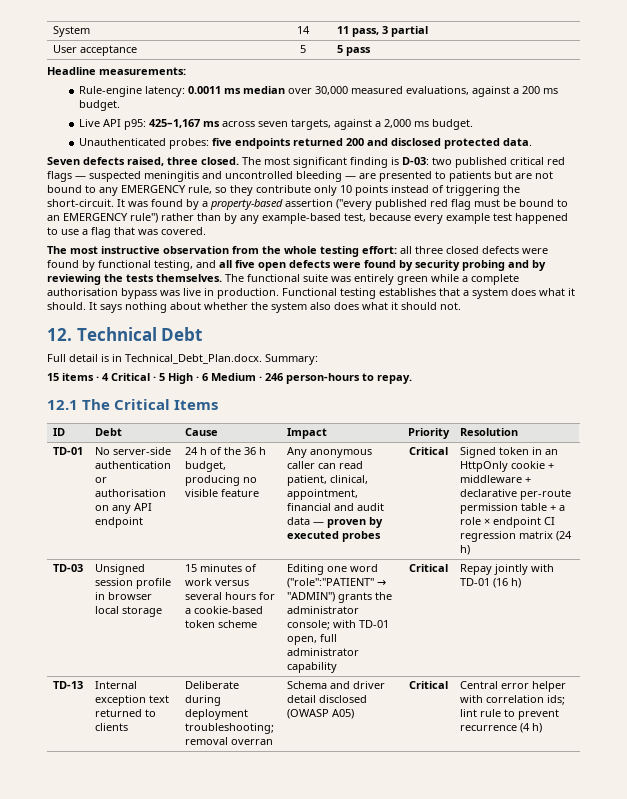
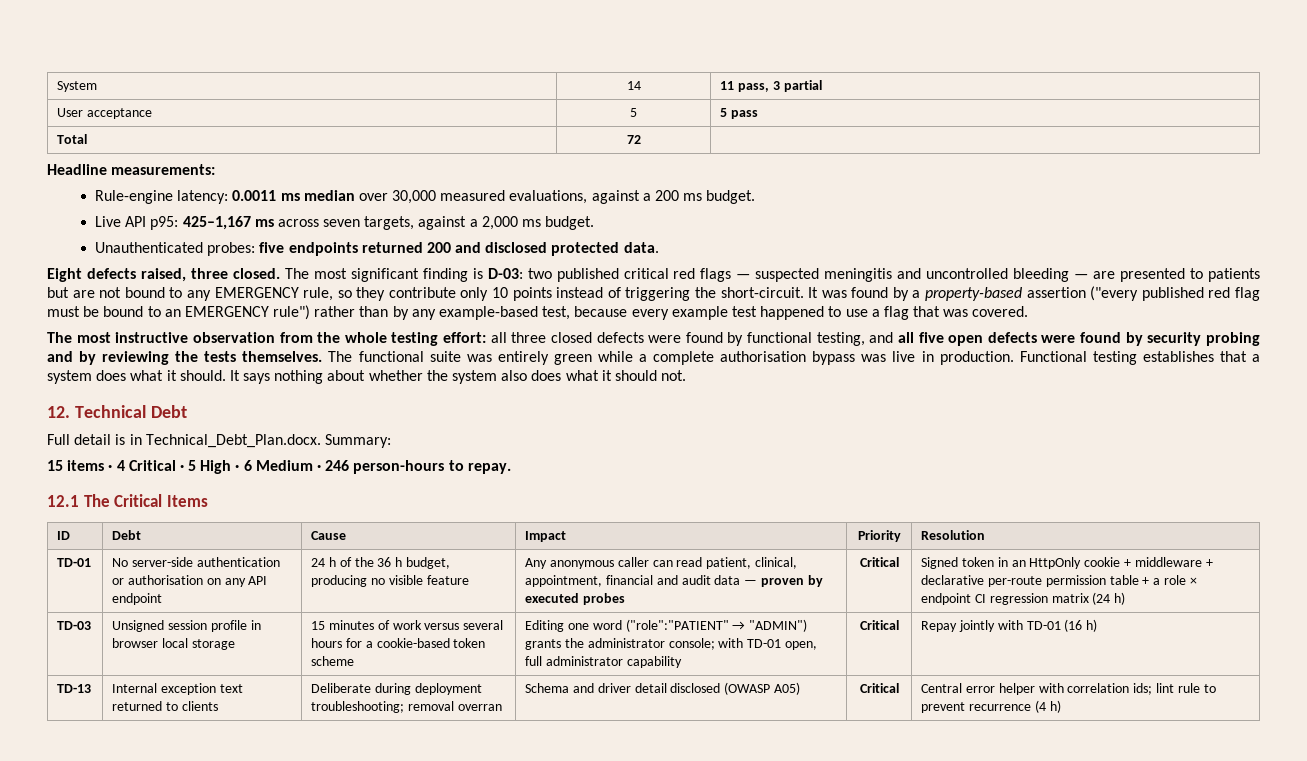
+ Total | 72 |
- Seven defects raised, three closed.
+ Eight defects raised, three closed.

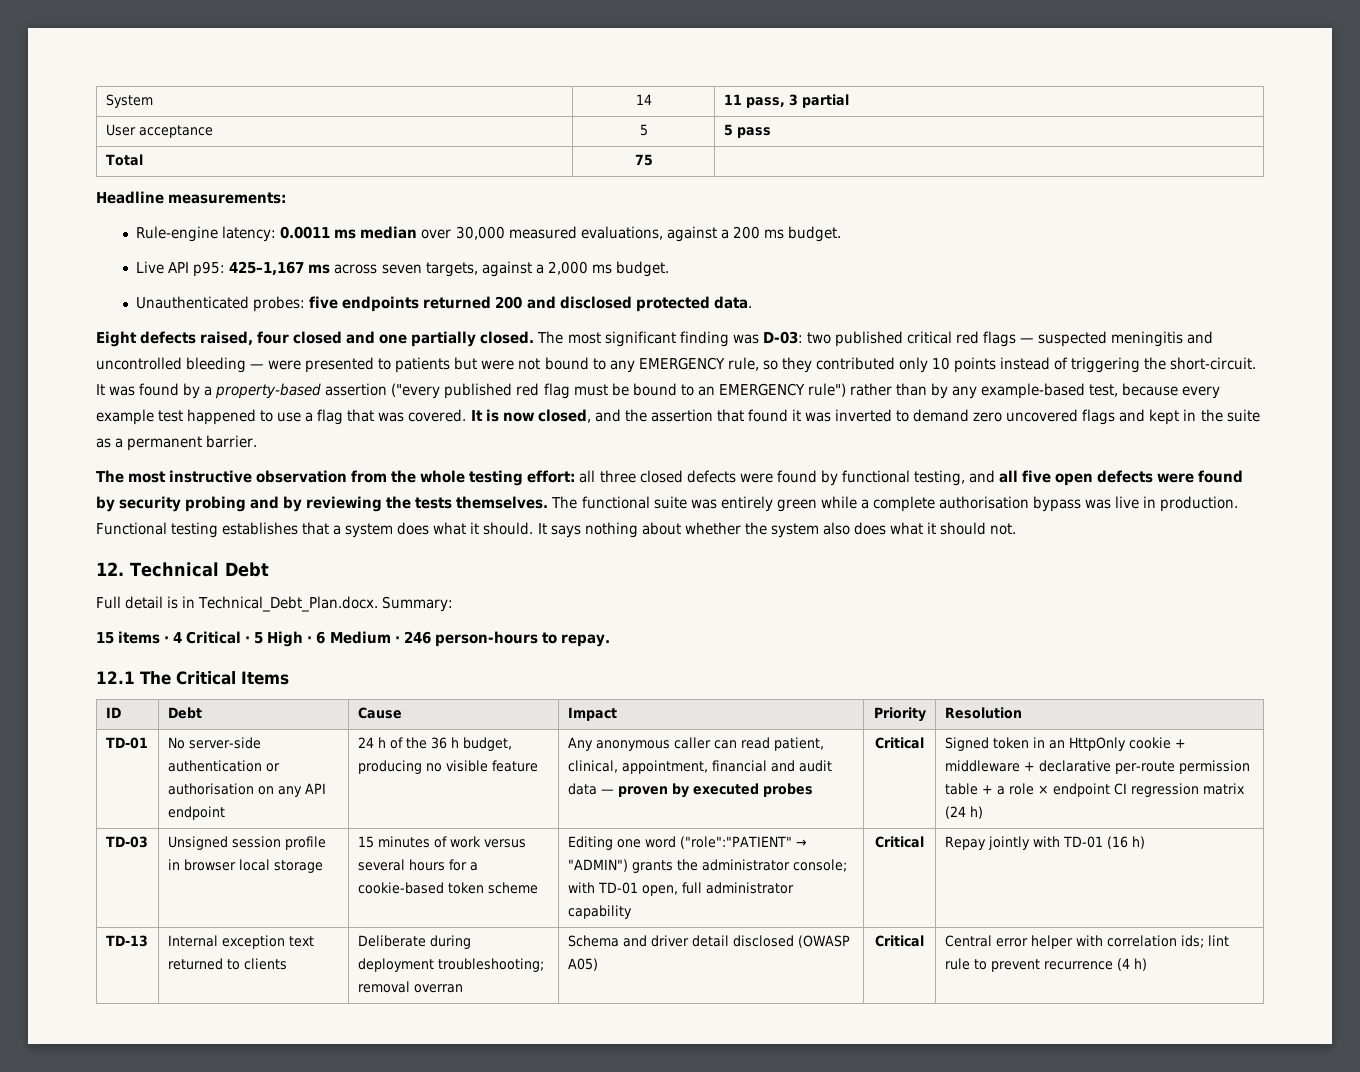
- Total | 72 |
+ Total | 75 |
- Eight defects raised, three closed.
+ Eight defects raised, four closed and one partially closed.
- The most significant finding is D-03: two published critical red flags — suspected meningitis and uncontrolled bleeding — are presented to patients but are not bound to any EMERGENCY rule, so they contribute only 10 points instead of triggering the short-circuit.
+ The most significant finding was D-03: two published critical red flags — suspected meningitis and uncontrolled bleeding — were presented to patients but were not bound to any EMERGENCY rule, so they contributed only 10 points instead of triggering the short-circuit.
+ It is now closed, and the assertion that found it was inverted to demand zero uncovered flags and kept in the suite as a permanent barrier.

